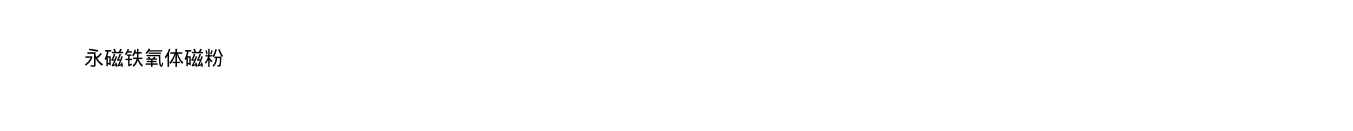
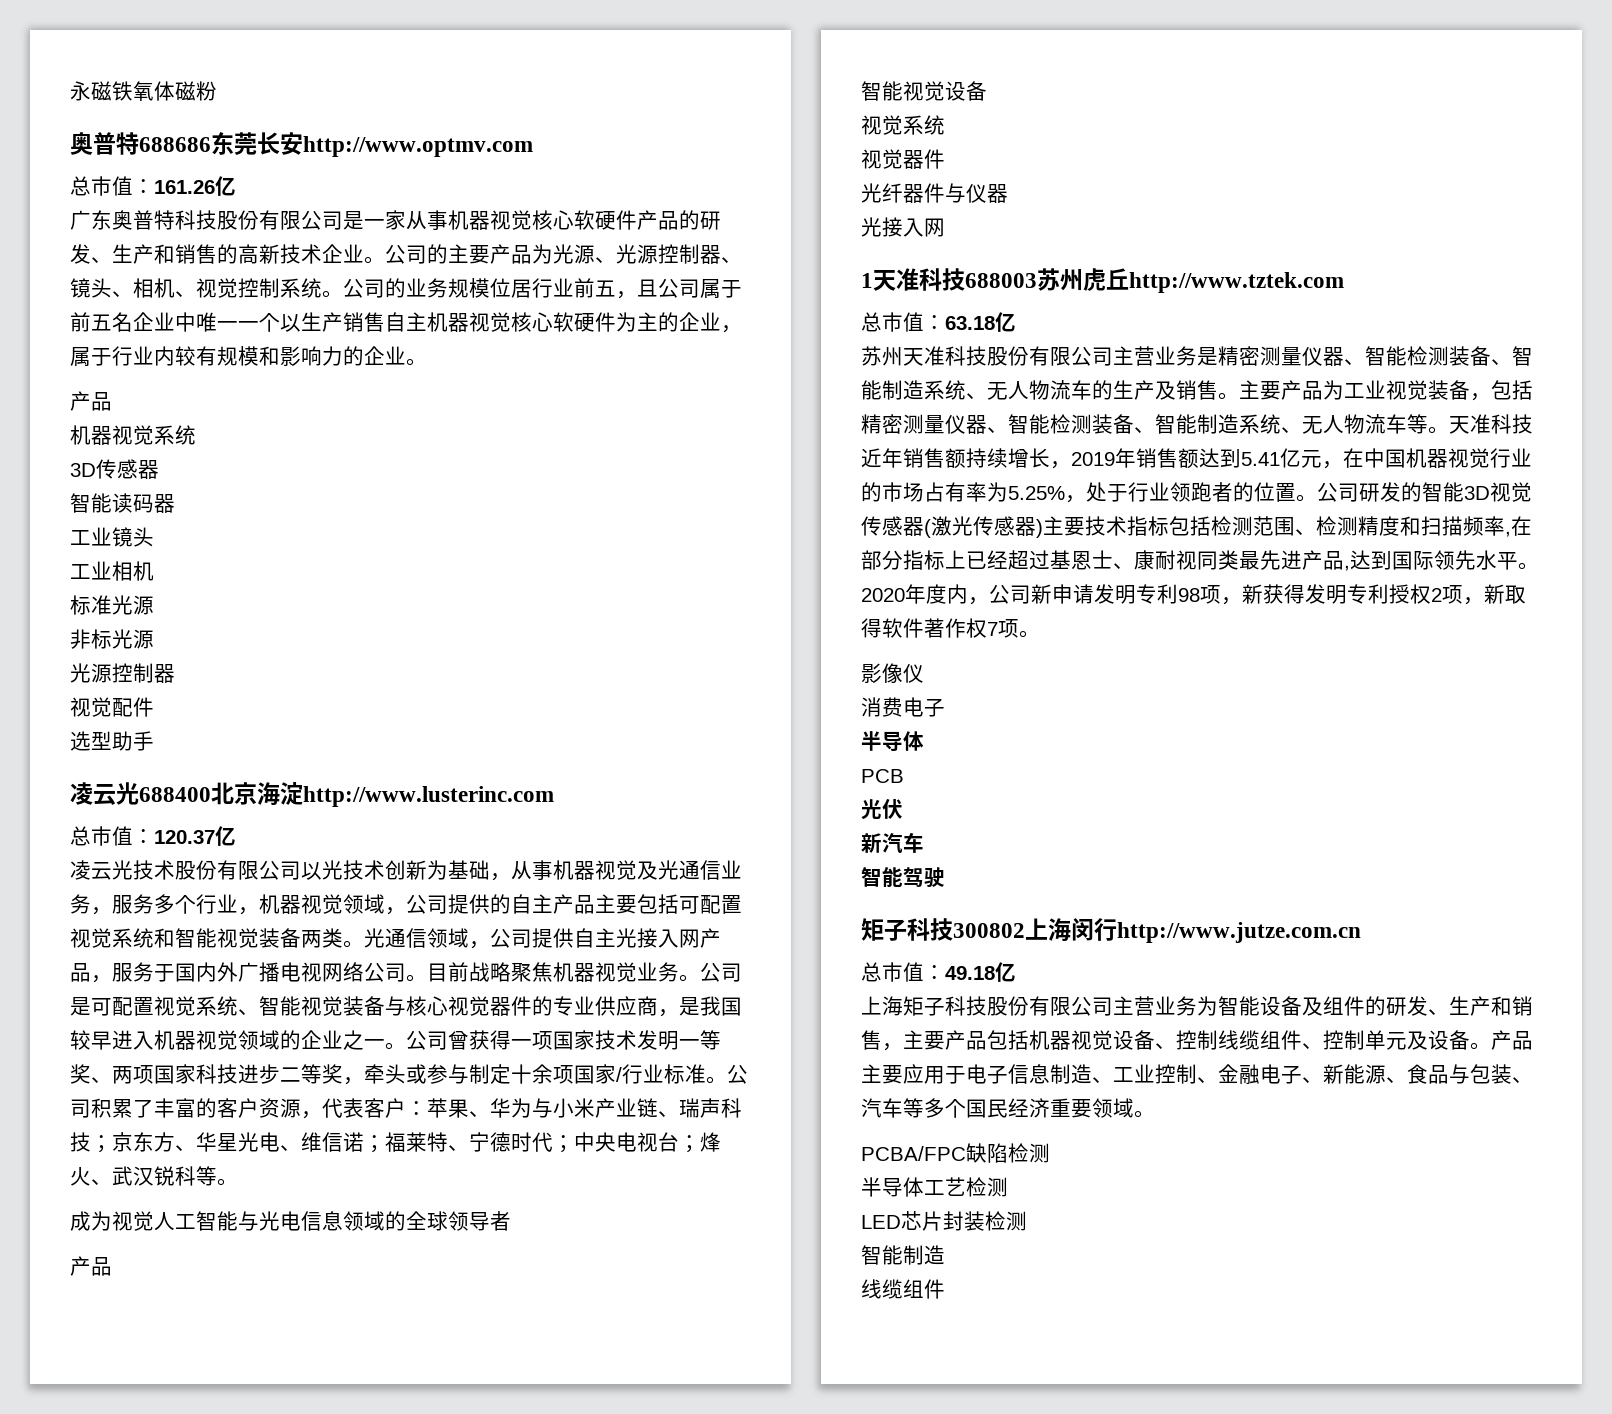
+ 奥普特688686东莞长安http://www.optmv.com
+ 总市值：161.26亿
+ 广东奥普特科技股份有限公司是一家从事机器视觉核心软硬件产品的研发、生产和销售的高新技术企业。公司的主要产品为光源、光源控制器、镜头、相机、视觉控制系统。公司的业务规模位居行业前五，且公司属于前五名企业中唯一一个以生产销售自主机器视觉核心软硬件为主的企业，属于行业内较有规模和影响力的企业。
+ 产品
+ 机器视觉系统
+ 3D传感器
+ 智能读码器
+ 工业镜头
+ 工业相机
+ 标准光源
+ 非标光源
+ 光源控制器
+ 视觉配件
+ 选型助手
+ 凌云光688400北京海淀http://www.lusterinc.com
+ 总市值：120.37亿
+ 凌云光技术股份有限公司以光技术创新为基础，从事机器视觉及光通信业务，服务多个行业，机器视觉领域，公司提供的自主产品主要包括可配置视觉系统和智能视觉装备两类。光通信领域，公司提供自主光接入网产品，服务于国内外广播电视网络公司。目前战略聚焦机器视觉业务。公司是可配置视觉系统、智能视觉装备与核心视觉器件的专业供应商，是我国较早进入机器视觉领域的企业之一。公司曾获得一项国家技术发明一等奖、两项国家科技进步二等奖，牵头或参与制定十余项国家/行业标准。公司积累了丰富的客户资源，代表客户：苹果、华为与小米产业链、瑞声科技；京东方、华星光电、维信诺；福莱特、宁德时代；中央电视台；烽火、武汉锐科等。
+ 成为视觉人工智能与光电信息领域的全球领导者
+ 产品
+ 智能视觉设备
+ 视觉系统
+ 视觉器件
+ 光纤器件与仪器
+ 光接入网
+ 1天准科技688003苏州虎丘http://www.tztek.com
+ 总市值：63.18亿
+ 苏州天准科技股份有限公司主营业务是精密测量仪器、智能检测装备、智能制造系统、无人物流车的生产及销售。主要产品为工业视觉装备，包括精密测量仪器、智能检测装备、智能制造系统、无人物流车等。天准科技近年销售额持续增长，2019年销售额达到5.41亿元，在中国机器视觉行业的市场占有率为5.25%，处于行业领跑者的位置。公司研发的智能3D视觉传感器(激光传感器)主要技术指标包括检测范围、检测精度和扫描频率,在部分指标上已经超过基恩士、康耐视同类最先进产品,达到国际领先水平。2020年度内，公司新申请发明专利98项，新获得发明专利授权2项，新取得软件著作权7项。
+ 影像仪
+ 消费电子
+ 半导体
+ PCB
+ 光伏
+ 新汽车
+ 智能驾驶
+ 矩子科技300802上海闵行http://www.jutze.com.cn
+ 总市值：49.18亿
+ 上海矩子科技股份有限公司主营业务为智能设备及组件的研发、生产和销售，主要产品包括机器视觉设备、控制线缆组件、控制单元及设备。产品主要应用于电子信息制造、工业控制、金融电子、新能源、食品与包装、汽车等多个国民经济重要领域。
+ PCBA/FPC缺陷检测
+ 半导体工艺检测
+ LED芯片封装检测
+ 智能制造
+ 线缆组件

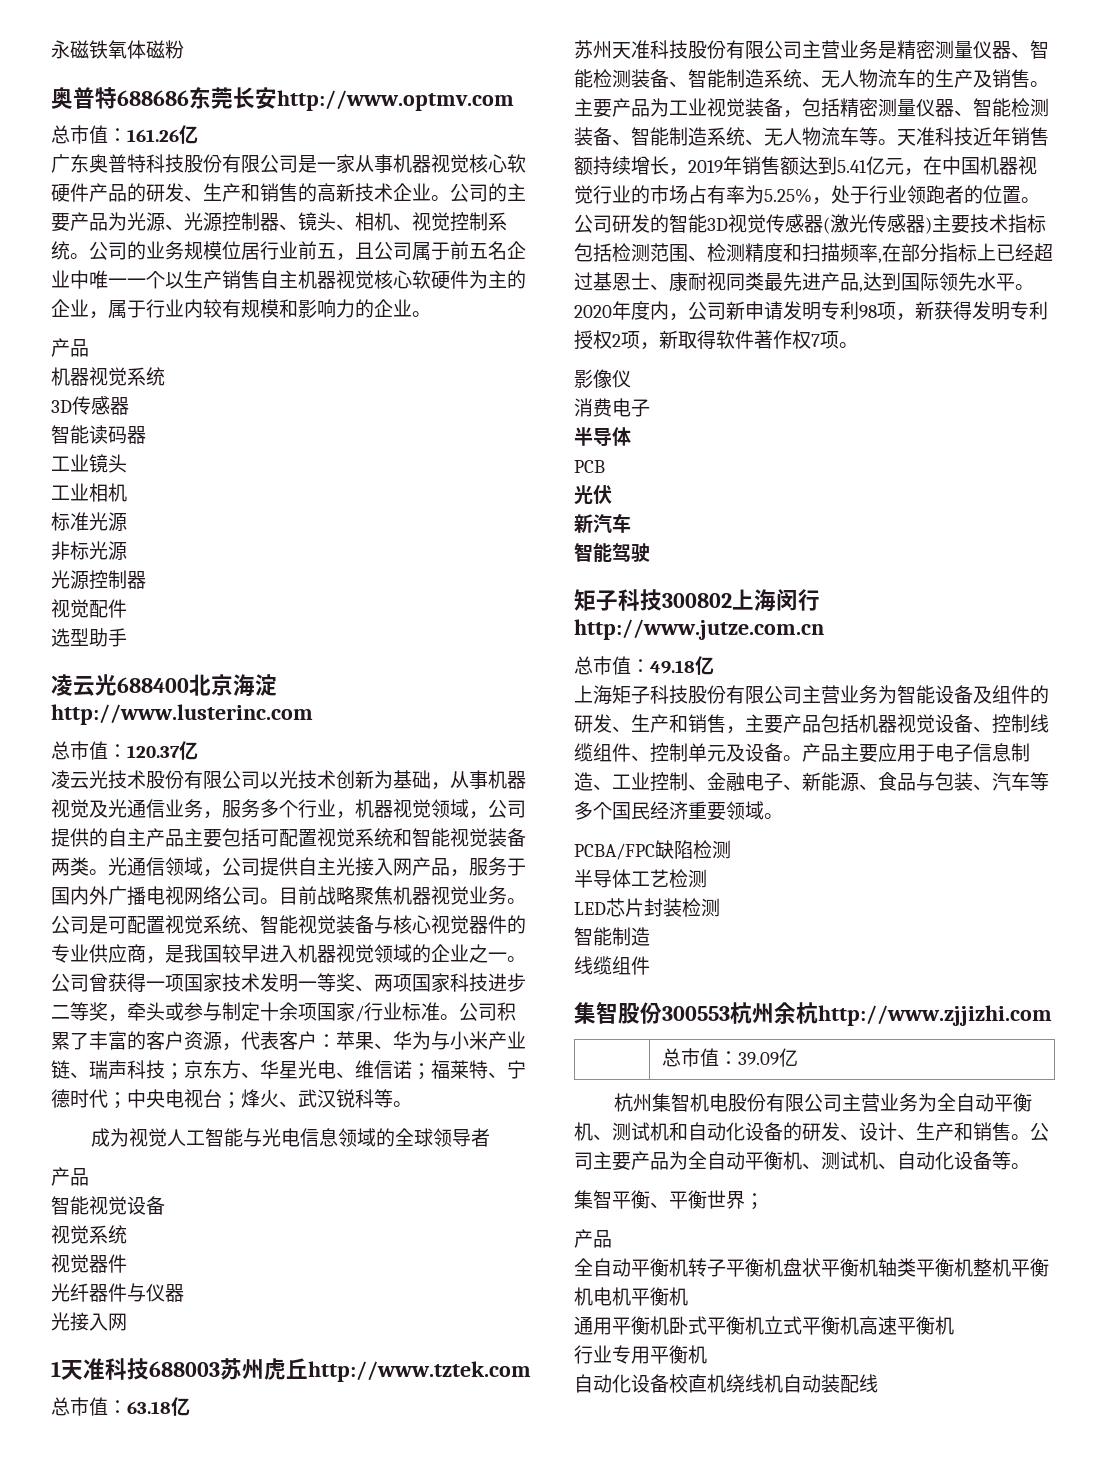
+ 集智股份300553杭州余杭http://www.zjjizhi.com
+ | 总市值：39.09亿
+ 杭州集智机电股份有限公司主营业务为全自动平衡机、测试机和自动化设备的研发、设计、生产和销售。公司主要产品为全自动平衡机、测试机、自动化设备等。
+ 集智平衡、平衡世界；
+ 产品
+ 全自动平衡机转子平衡机盘状平衡机轴类平衡机整机平衡机电机平衡机
+ 通用平衡机卧式平衡机立式平衡机高速平衡机
+ 行业专用平衡机
+ 自动化设备校直机绕线机自动装配线

